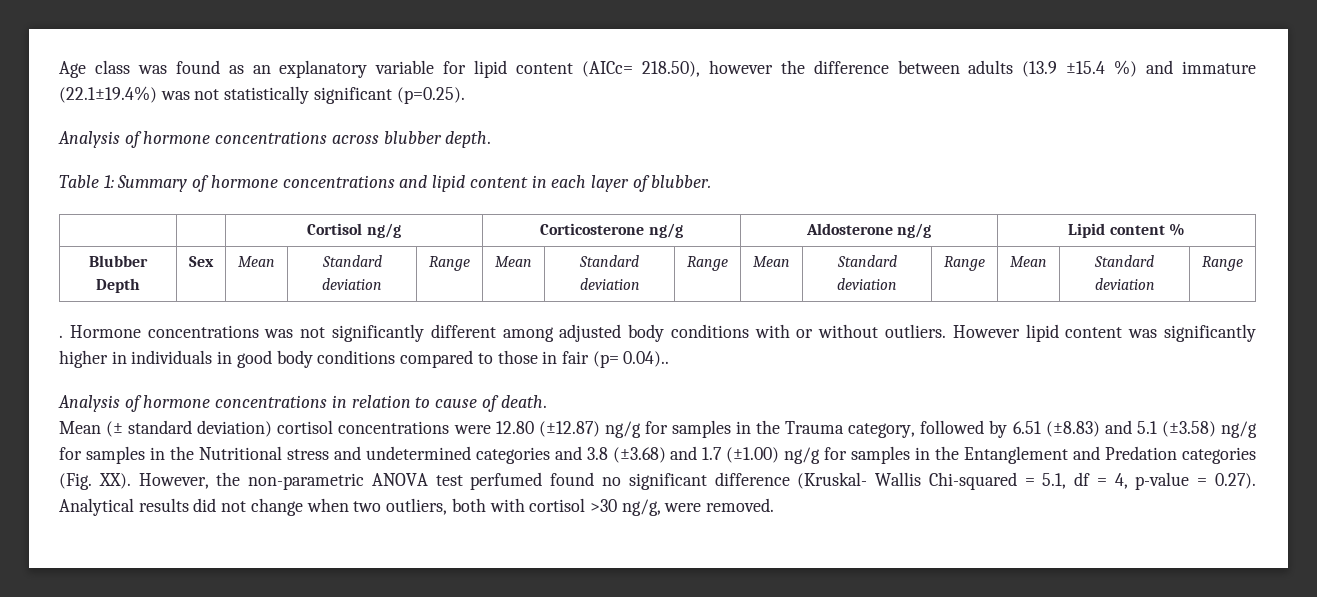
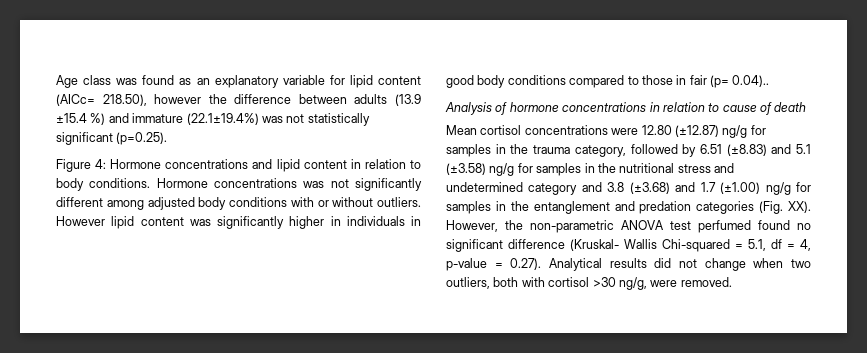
- Analysis of hormone concentrations across blubber depth.
- Table 1: Summary of hormone concentrations and lipid content in each layer of blubber.
- | | Cortisol ng/g | Corticosterone ng/g | Aldosterone ng/g | Lipid content %
- Blubber Depth | Sex | Mean | Standard deviation | Range | Mean | Standard deviation | Range | Mean | Standard deviation | Range | Mean | Standard deviation | Range
- .
+ Figure 4: Hormone concentrations and lipid content in relation to body conditions.
- Analysis of hormone concentrations in relation to cause of death.
- Mean (± standard deviation) cortisol concentrations were 12.80 (±12.87) ng/g for samples in the Trauma category, followed by 6.51 (±8.83) and 5.1 (±3.58) ng/g for samples in the Nutritional stress and undetermined categories and 3.8 (±3.68) and 1.7 (±1.00) ng/g for samples in the Entanglement and Predation categories (Fig. XX). However, the non-parametric ANOVA test perfumed found no significant difference (Kruskal- Wallis Chi-squared = 5.1, df = 4, p-value = 0.27). Analytical results did not change when two outliers, both with cortisol >30 ng/g, were removed.
+ Analysis of hormone concentrations in relation to cause of death
+ Mean cortisol concentrations were 12.80 (±12.87) ng/g for samples in the trauma category, followed by 6.51 (±8.83) and 5.1 (±3.58) ng/g for samples in the nutritional stress and undetermined category and 3.8 (±3.68) and 1.7 (±1.00) ng/g for samples in the entanglement and predation categories (Fig. XX). However, the non-parametric ANOVA test perfumed found no significant difference (Kruskal- Wallis Chi-squared = 5.1, df = 4, p-value = 0.27). Analytical results did not change when two outliers, both with cortisol >30 ng/g, were removed.

